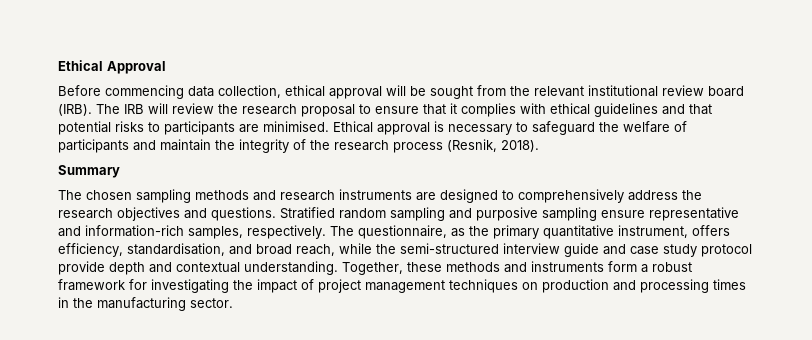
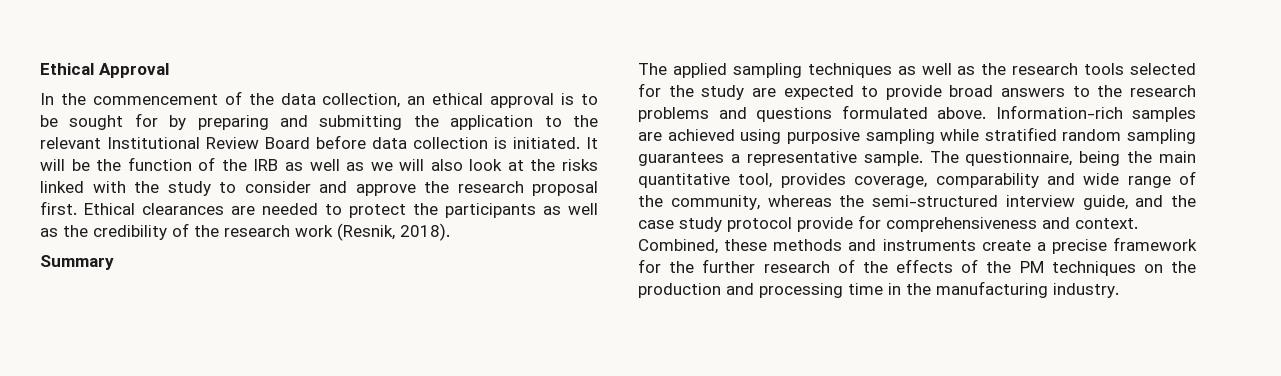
- Before commencing data collection, ethical approval will be sought from the relevant institutional review board (IRB). The IRB will review the research proposal to ensure that it complies with ethical guidelines and that potential risks to participants are minimised. Ethical approval is necessary to safeguard the welfare of participants and maintain the integrity of the research process (Resnik, 2018).
+ In the commencement of the data collection, an ethical approval is to be sought for by preparing and submitting the application to the relevant Institutional Review Board before data collection is initiated. It will be the function of the IRB as well as we will also look at the risks linked with the study to consider and approve the research proposal first. Ethical clearances are needed to protect the participants as well as the credibility of the research work (Resnik, 2018).
- The chosen sampling methods and research instruments are designed to comprehensively address the research objectives and questions. Stratified random sampling and purposive sampling ensure representative and information-rich samples, respectively. The questionnaire, as the primary quantitative instrument, offers efficiency, standardisation, and broad reach, while the semi-structured interview guide and case study protocol provide depth and contextual understanding. Together, these methods and instruments form a robust framework for investigating the impact of project management techniques on production and processing times in the manufacturing sector.
+ The applied sampling techniques as well as the research tools selected for the study are expected to provide broad answers to the research problems and questions formulated above. Information-rich samples are achieved using purposive sampling while stratified random sampling guarantees a representative sample. The questionnaire, being the main quantitative tool, provides coverage, comparability and wide range of the community, whereas the semi-structured interview guide, and the case study protocol provide for comprehensiveness and context. Combined, these methods and instruments create a precise framework for the further research of the effects of the PM techniques on the production and processing time in the manufacturing industry.

